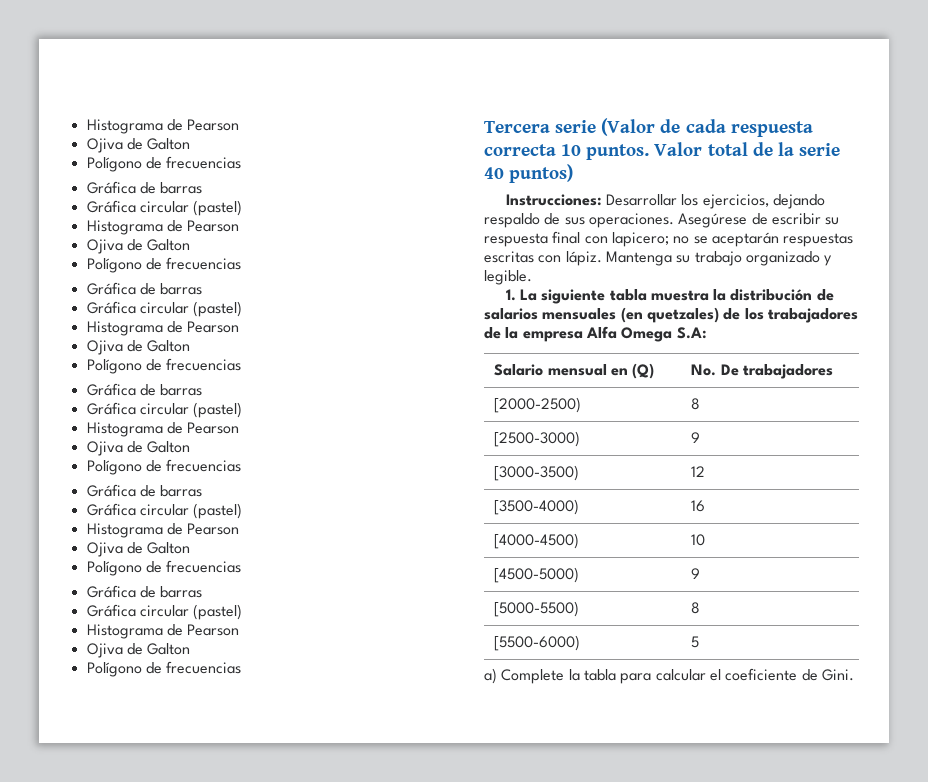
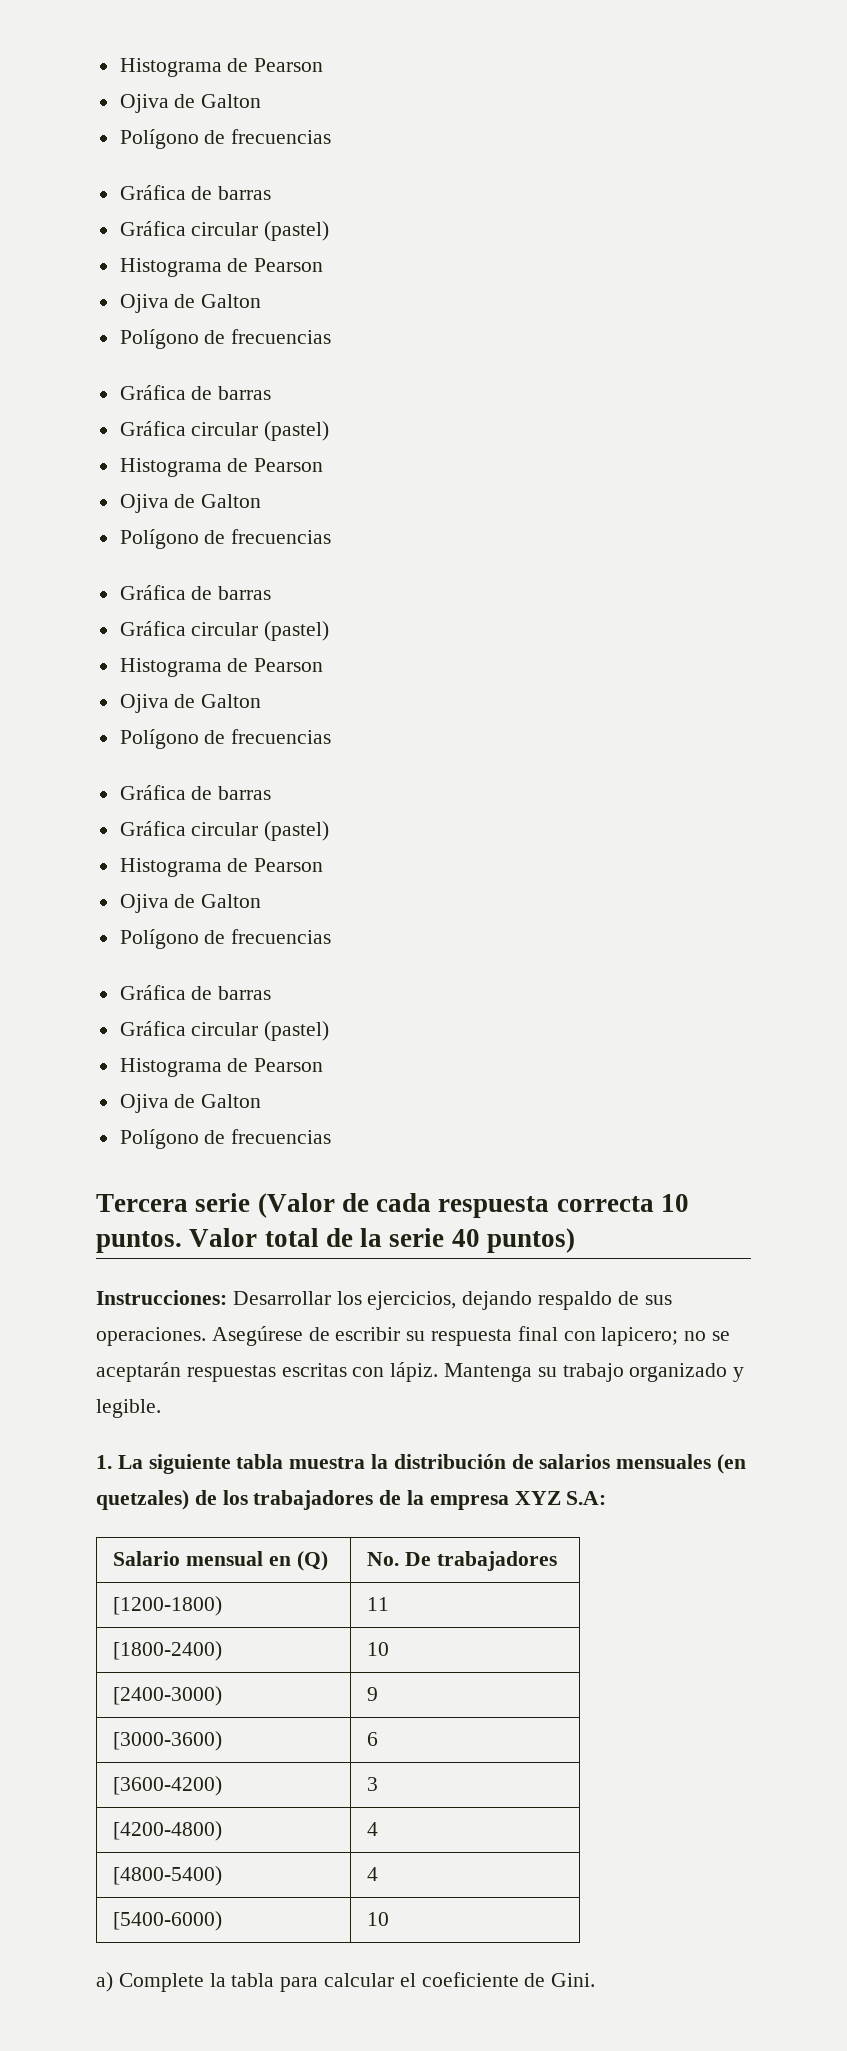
- 1. La siguiente tabla muestra la distribución de salarios mensuales (en quetzales) de los trabajadores de la empresa Alfa Omega S.A:
+ 1. La siguiente tabla muestra la distribución de salarios mensuales (en quetzales) de los trabajadores de la empresa XYZ S.A:
- [2000-2500) | 8
- [2500-3000) | 9
- [3000-3500) | 12
- [3500-4000) | 16
- [4000-4500) | 10
- [4500-5000) | 9
- [5000-5500) | 8
- [5500-6000) | 5
+ [1200-1800) | 11
+ [1800-2400) | 10
+ [2400-3000) | 9
+ [3000-3600) | 6
+ [3600-4200) | 3
+ [4200-4800) | 4
+ [4800-5400) | 4
+ [5400-6000) | 10

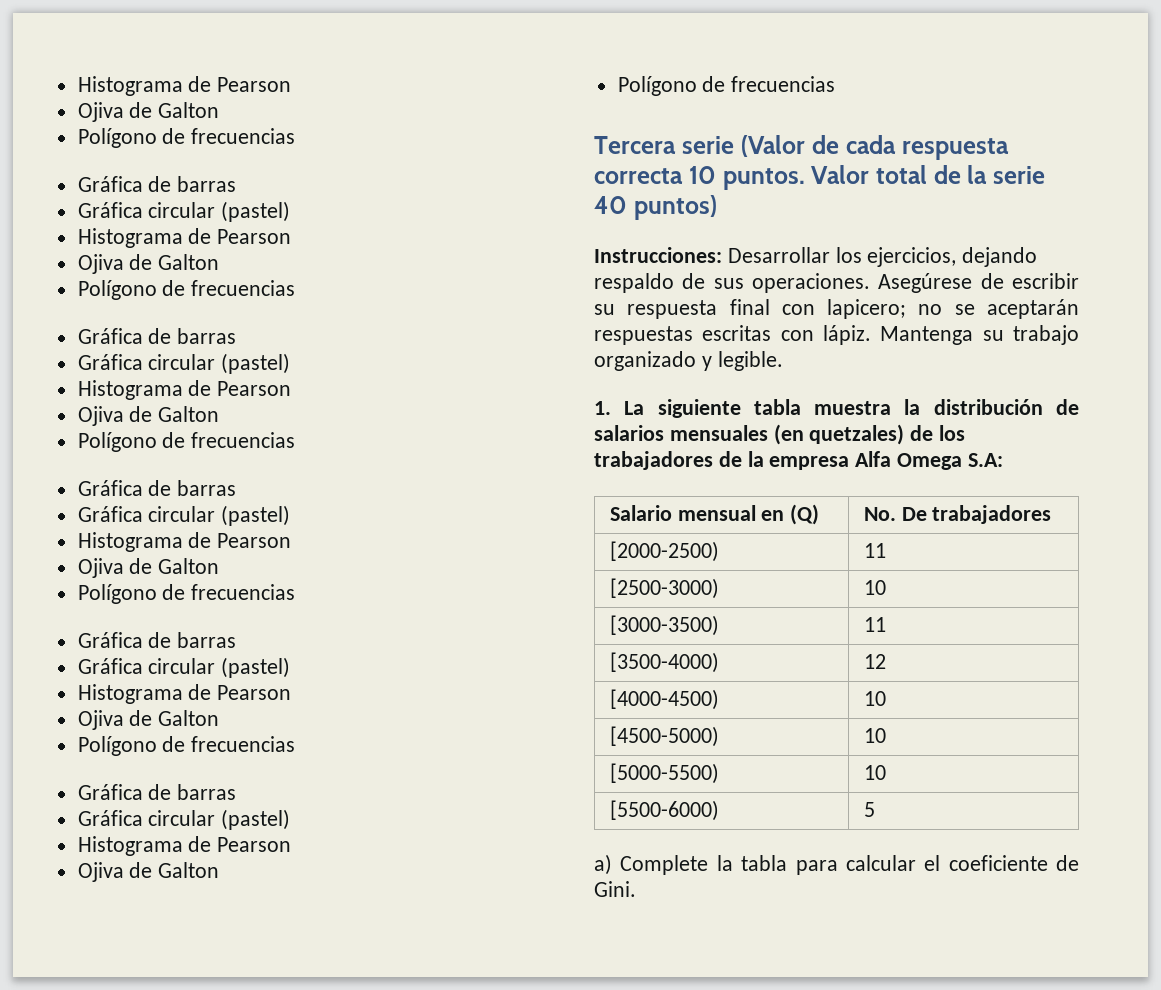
- 1. La siguiente tabla muestra la distribución de salarios mensuales (en quetzales) de los trabajadores de la empresa XYZ S.A:
+ 1. La siguiente tabla muestra la distribución de salarios mensuales (en quetzales) de los trabajadores de la empresa Alfa Omega S.A:
- [1200-1800) | 11
- [1800-2400) | 10
- [2400-3000) | 9
- [3000-3600) | 6
- [3600-4200) | 3
- [4200-4800) | 4
- [4800-5400) | 4
- [5400-6000) | 10
+ [2000-2500) | 11
+ [2500-3000) | 10
+ [3000-3500) | 11
+ [3500-4000) | 12
+ [4000-4500) | 10
+ [4500-5000) | 10
+ [5000-5500) | 10
+ [5500-6000) | 5

